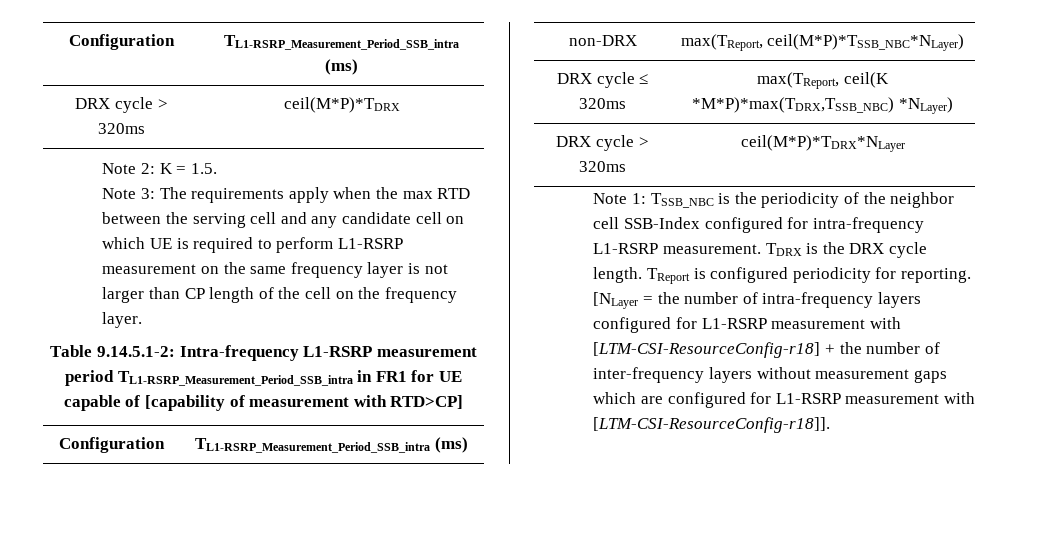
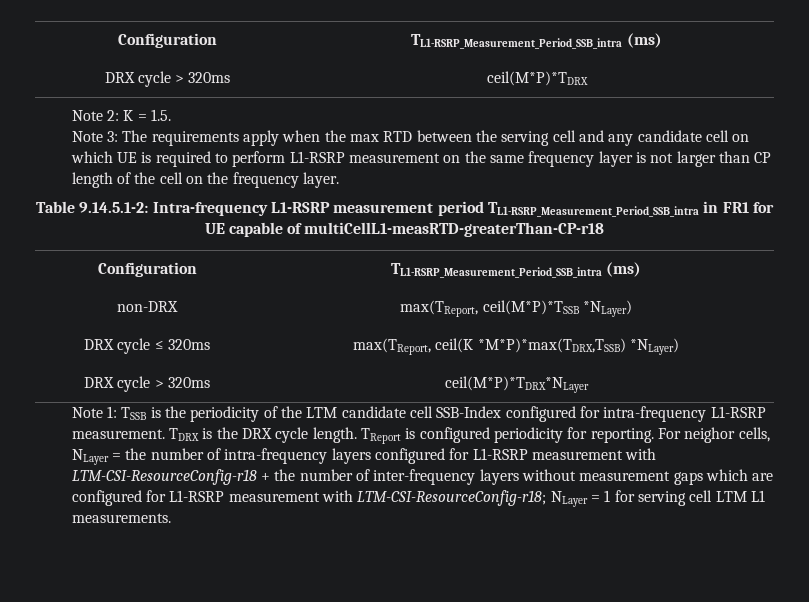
- Table 9.14.5.1-2: Intra-frequency L1-RSRP measurement period TL1-RSRP_Measurement_Period_SSB_intra in FR1 for UE capable of [capability of measurement with RTD>CP]
+ Table 9.14.5.1-2: Intra-frequency L1-RSRP measurement period TL1-RSRP_Measurement_Period_SSB_intra in FR1 for UE capable of multiCellL1-measRTD-greaterThan-CP-r18
- non-DRX | max(TReport, ceil(M*P)*TSSB_NBC*NLayer)
+ non-DRX | max(TReport, ceil(M*P)*TSSB *NLayer)
- DRX cycle ≤ 320ms | max(TReport, ceil(K *M*P)*max(TDRX,TSSB_NBC) *NLayer)
+ DRX cycle ≤ 320ms | max(TReport, ceil(K *M*P)*max(TDRX,TSSB) *NLayer)
- Note 1: TSSB_NBC is the periodicity of the neighbor cell SSB-Index configured for intra-frequency L1-RSRP measurement.
+ Note 1: TSSB is the periodicity of the LTM candidate cell SSB-Index configured for intra-frequency L1-RSRP measurement.
- [NLayer = the number of intra-frequency layers configured for L1-RSRP measurement with [LTM-CSI-ResourceConfig-r18] + the number of inter-frequency layers without measurement gaps which are configured for L1-RSRP measurement with [LTM-CSI-ResourceConfig-r18]].
+ For neighor cells, NLayer = the number of intra-frequency layers configured for L1-RSRP measurement with LTM-CSI-ResourceConfig-r18 + the number of inter-frequency layers without measurement gaps which are configured for L1-RSRP measurement with LTM-CSI-ResourceConfig-r18; NLayer = 1 for serving cell LTM L1 measurements.

